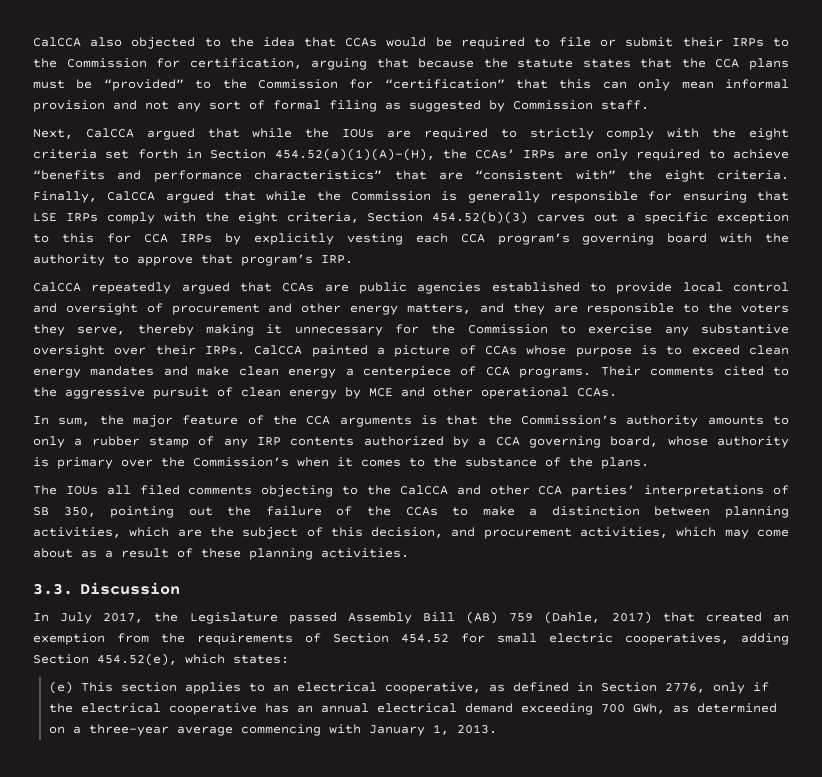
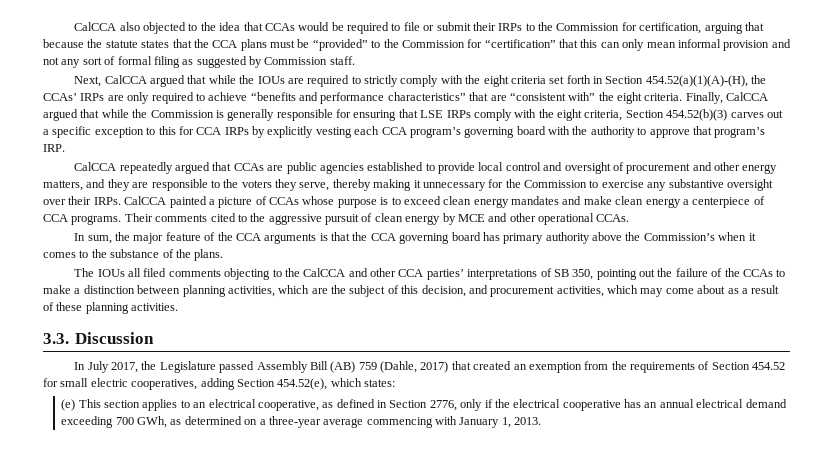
- In sum, the major feature of the CCA arguments is that the Commission’s authority amounts to only a rubber stamp of any IRP contents authorized by a CCA governing board, whose authority is primary over the Commission’s when it comes to the substance of the plans.
+ In sum, the major feature of the CCA arguments is that the CCA governing board has primary authority above the Commission’s when it comes to the substance of the plans.

